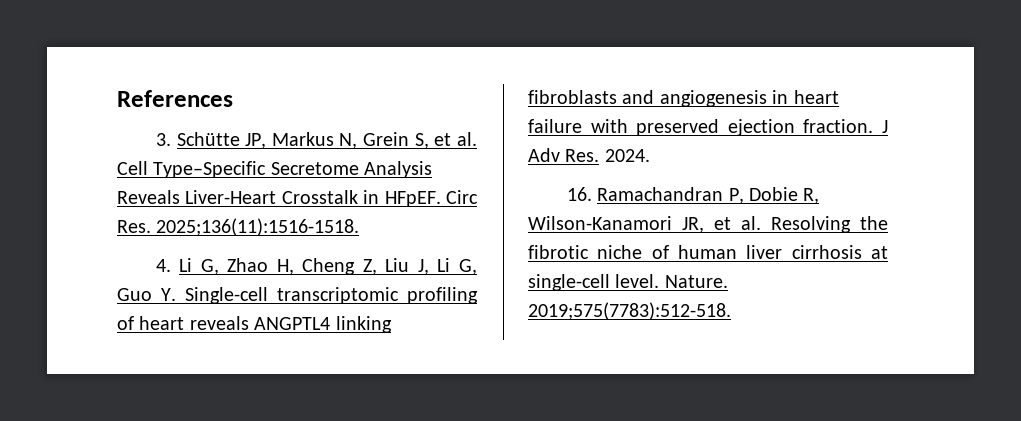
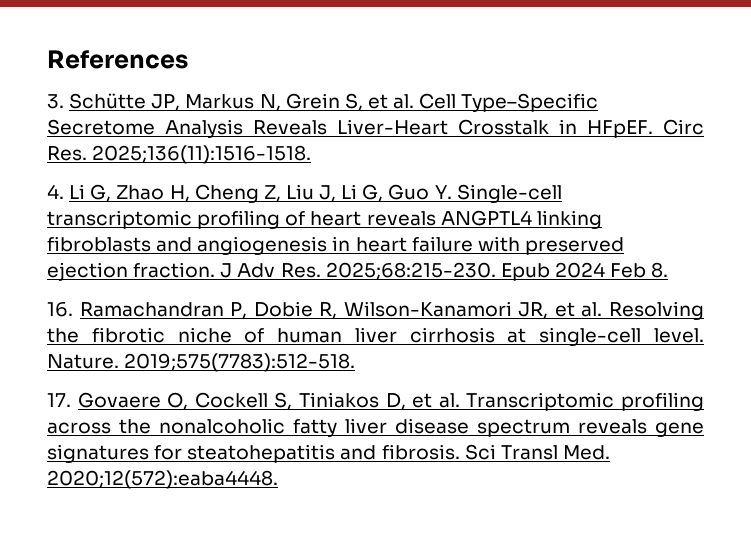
- J Adv Res. 2024.
+ J Adv Res. 2025;68:215-230. Epub 2024 Feb 8.
+ 17. Govaere O, Cockell S, Tiniakos D, et al. Transcriptomic profiling across the nonalcoholic fatty liver disease spectrum reveals gene signatures for steatohepatitis and fibrosis. Sci Transl Med. 2020;12(572):eaba4448.

